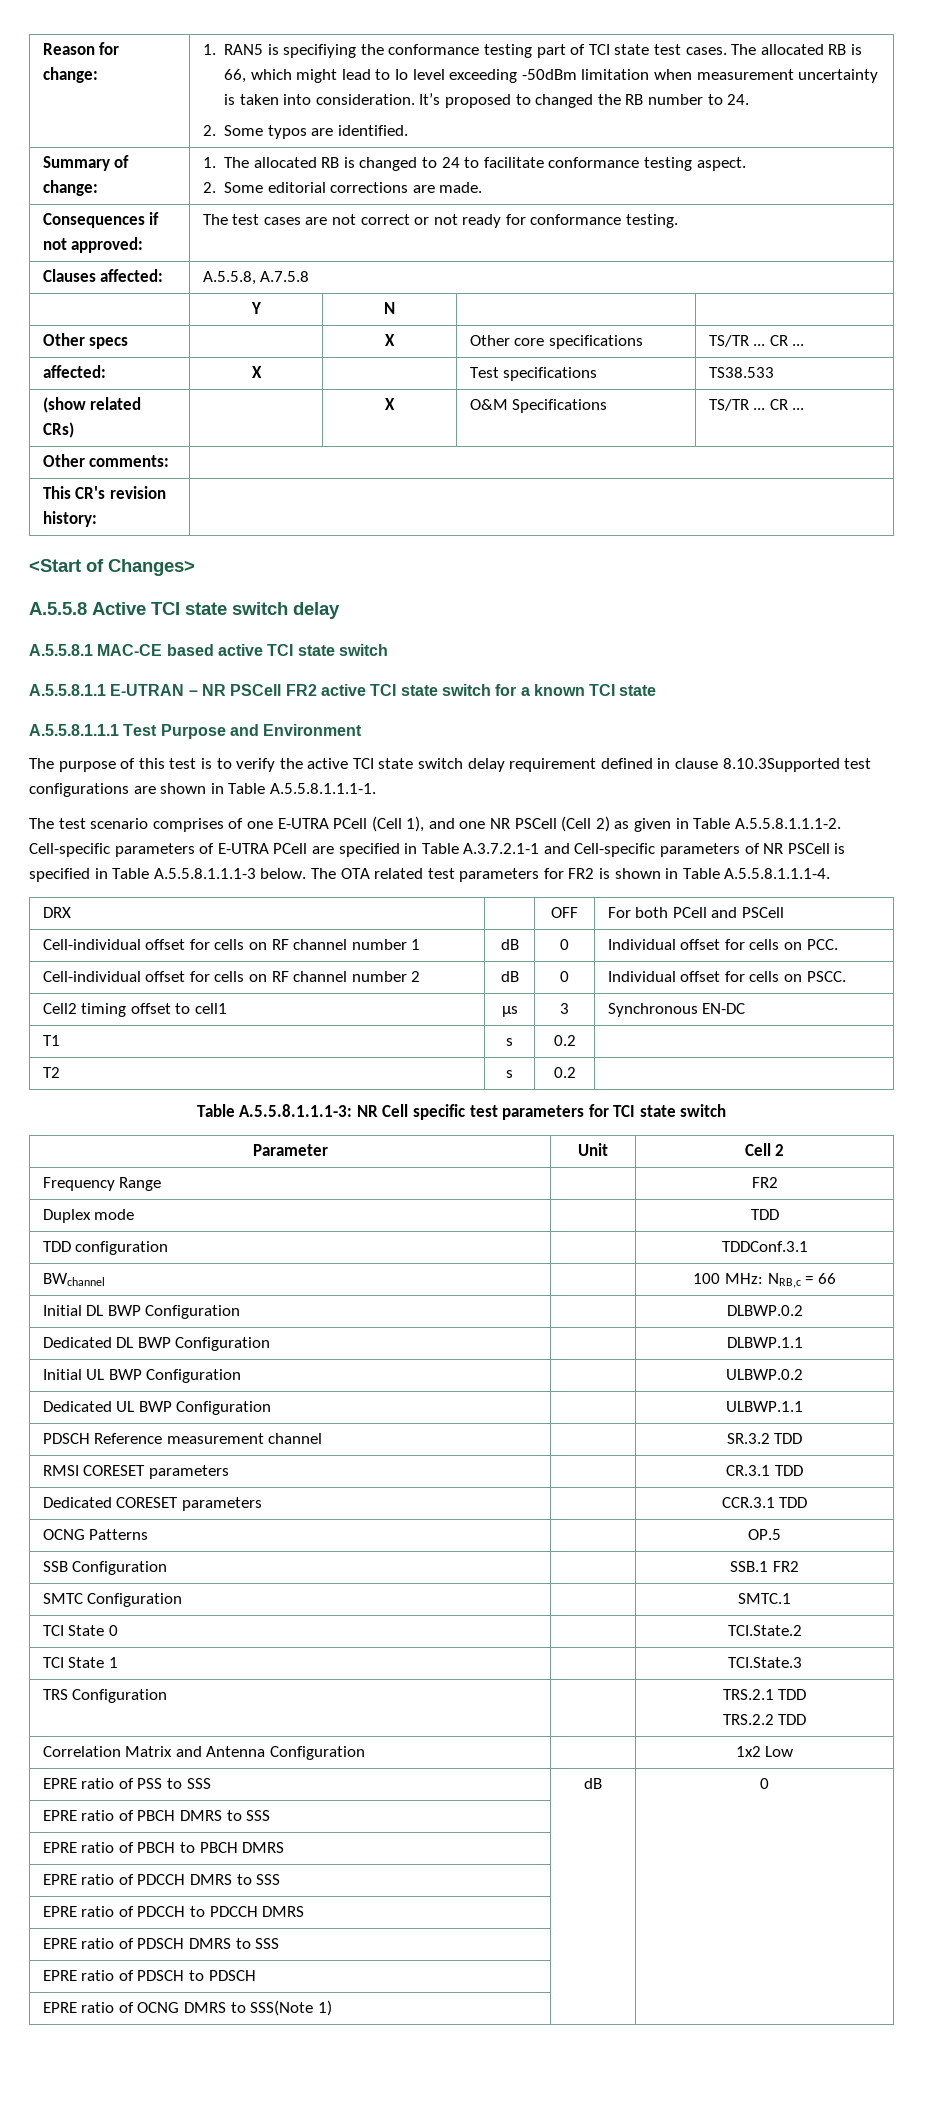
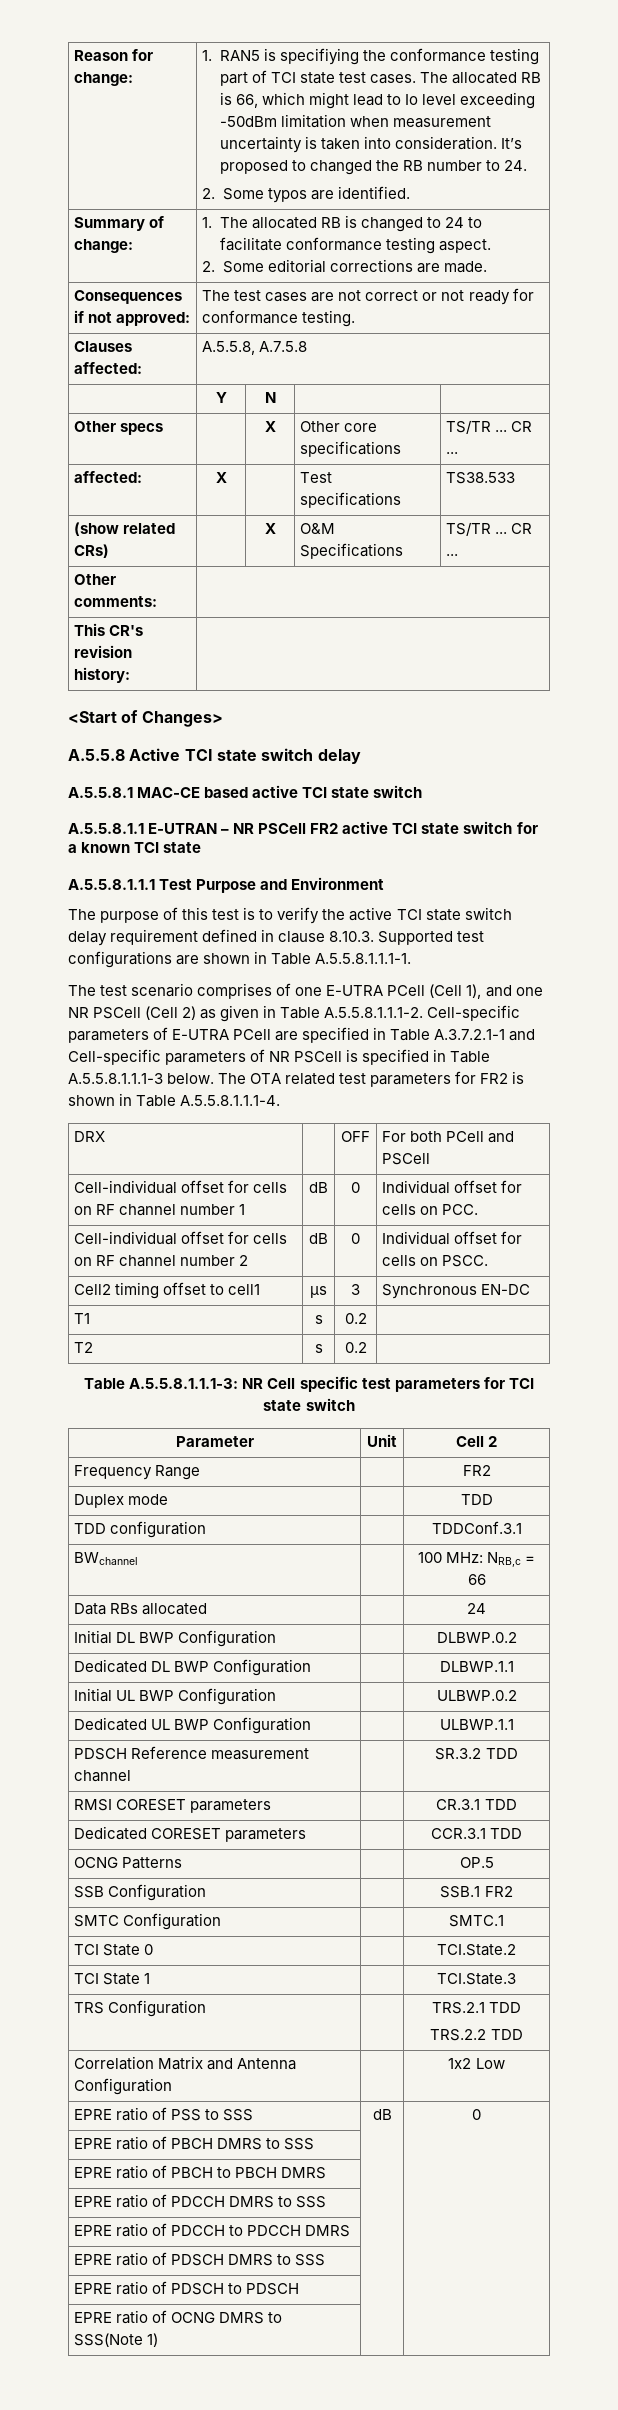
- The purpose of this test is to verify the active TCI state switch delay requirement defined in clause 8.10.3Supported test configurations are shown in Table A.5.5.8.1.1.1-1.
+ The purpose of this test is to verify the active TCI state switch delay requirement defined in clause 8.10.3. Supported test configurations are shown in Table A.5.5.8.1.1.1-1.
+ Data RBs allocated | | 24

